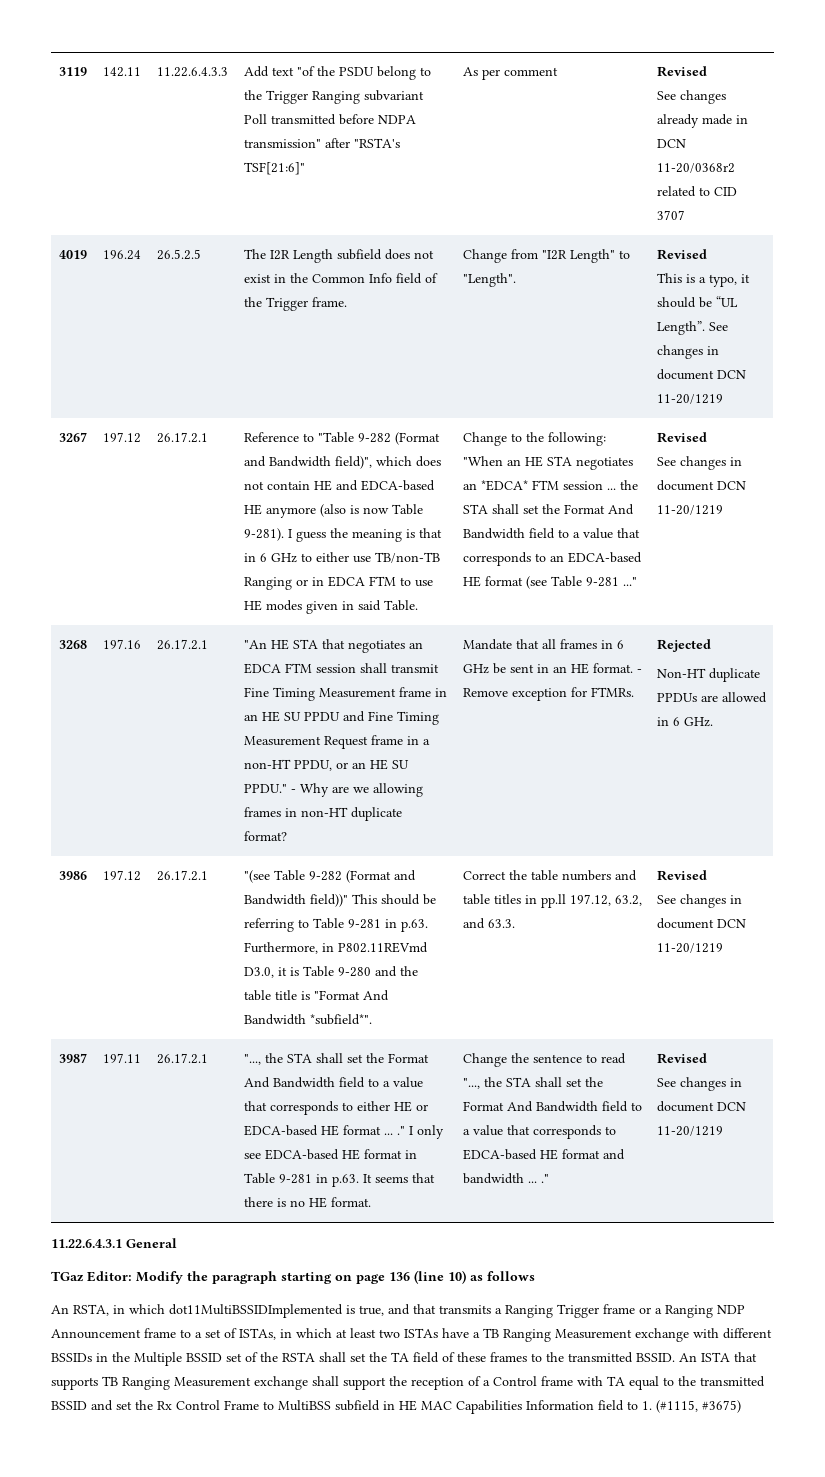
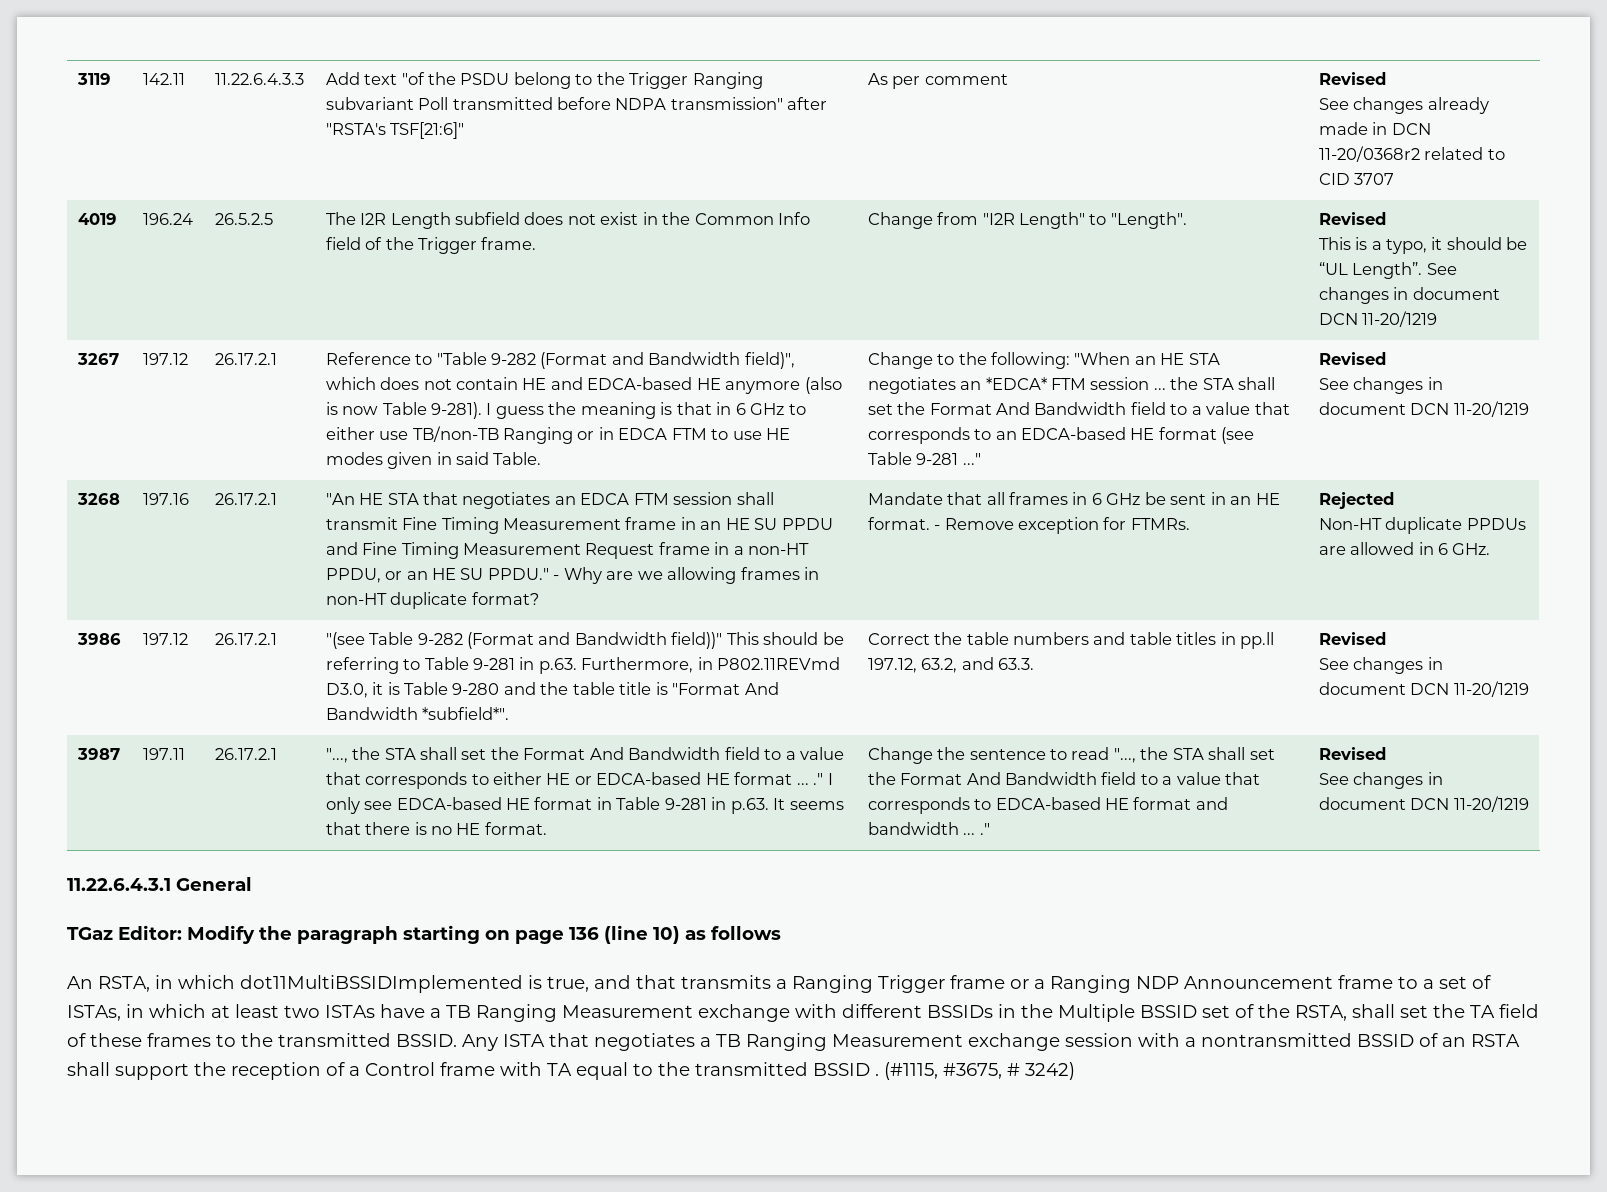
- An RSTA, in which dot11MultiBSSIDImplemented is true, and that transmits a Ranging Trigger frame or a Ranging NDP Announcement frame to a set of ISTAs, in which at least two ISTAs have a TB Ranging Measurement exchange with different BSSIDs in the Multiple BSSID set of the RSTA shall set the TA field of these frames to the transmitted BSSID.
+ An RSTA, in which dot11MultiBSSIDImplemented is true, and that transmits a Ranging Trigger frame or a Ranging NDP Announcement frame to a set of ISTAs, in which at least two ISTAs have a TB Ranging Measurement exchange with different BSSIDs in the Multiple BSSID set of the RSTA, shall set the TA field of these frames to the transmitted BSSID.
- An ISTA that supports TB Ranging Measurement exchange shall support the reception of a Control frame with TA equal to the transmitted BSSID and set the Rx Control Frame to MultiBSS subfield in HE MAC Capabilities Information field to 1. (#1115, #3675)
+ Any ISTA that negotiates a TB Ranging Measurement exchange session with a nontransmitted BSSID of an RSTA shall support the reception of a Control frame with TA equal to the transmitted BSSID . (#1115, #3675, # 3242)

